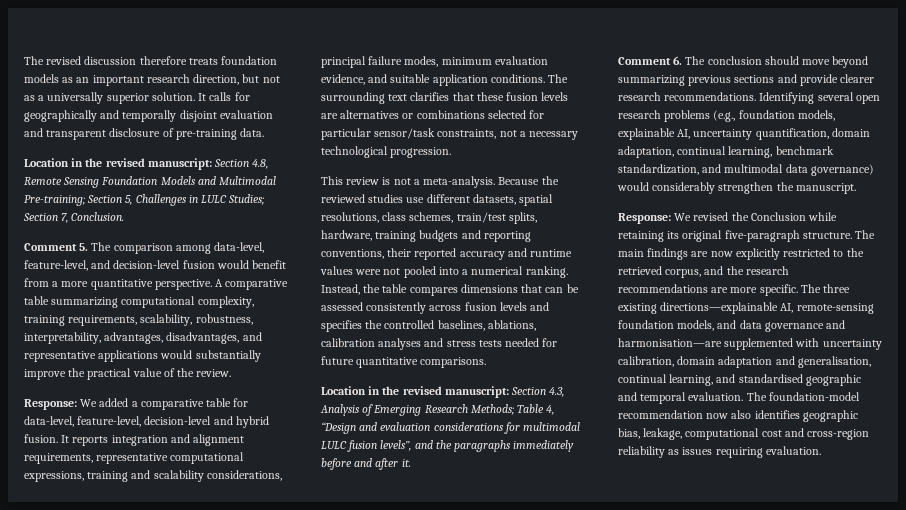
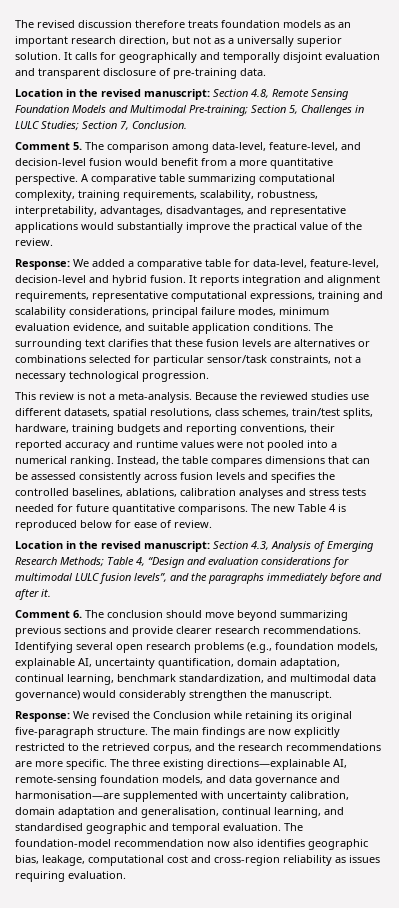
+ The new Table 4 is reproduced below for ease of review.

